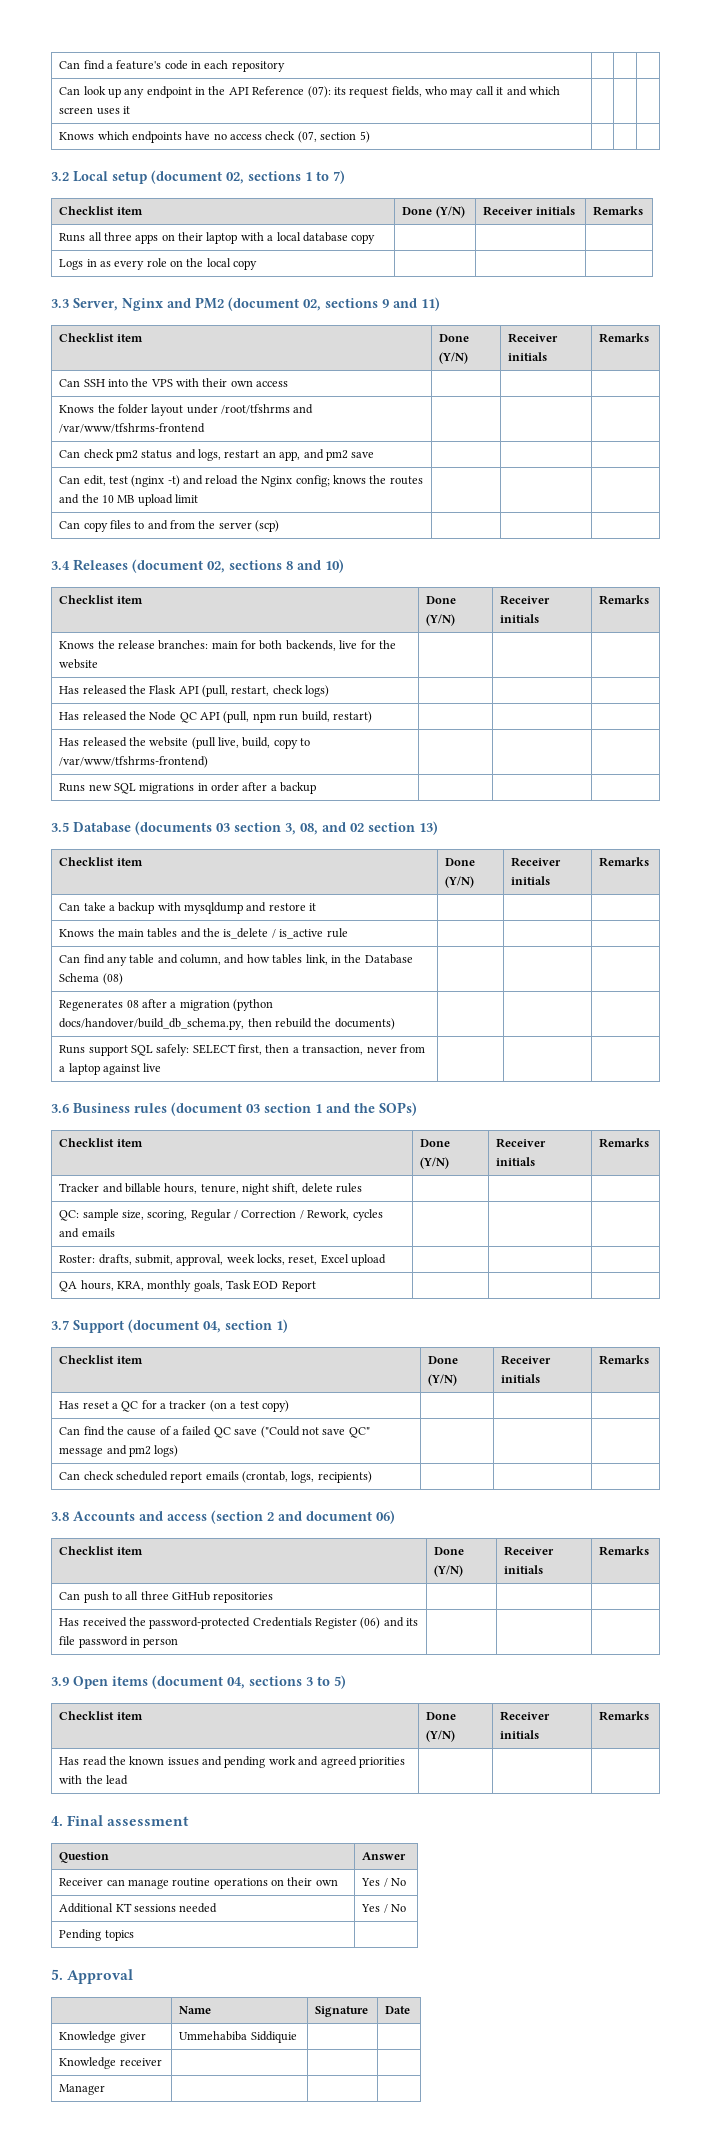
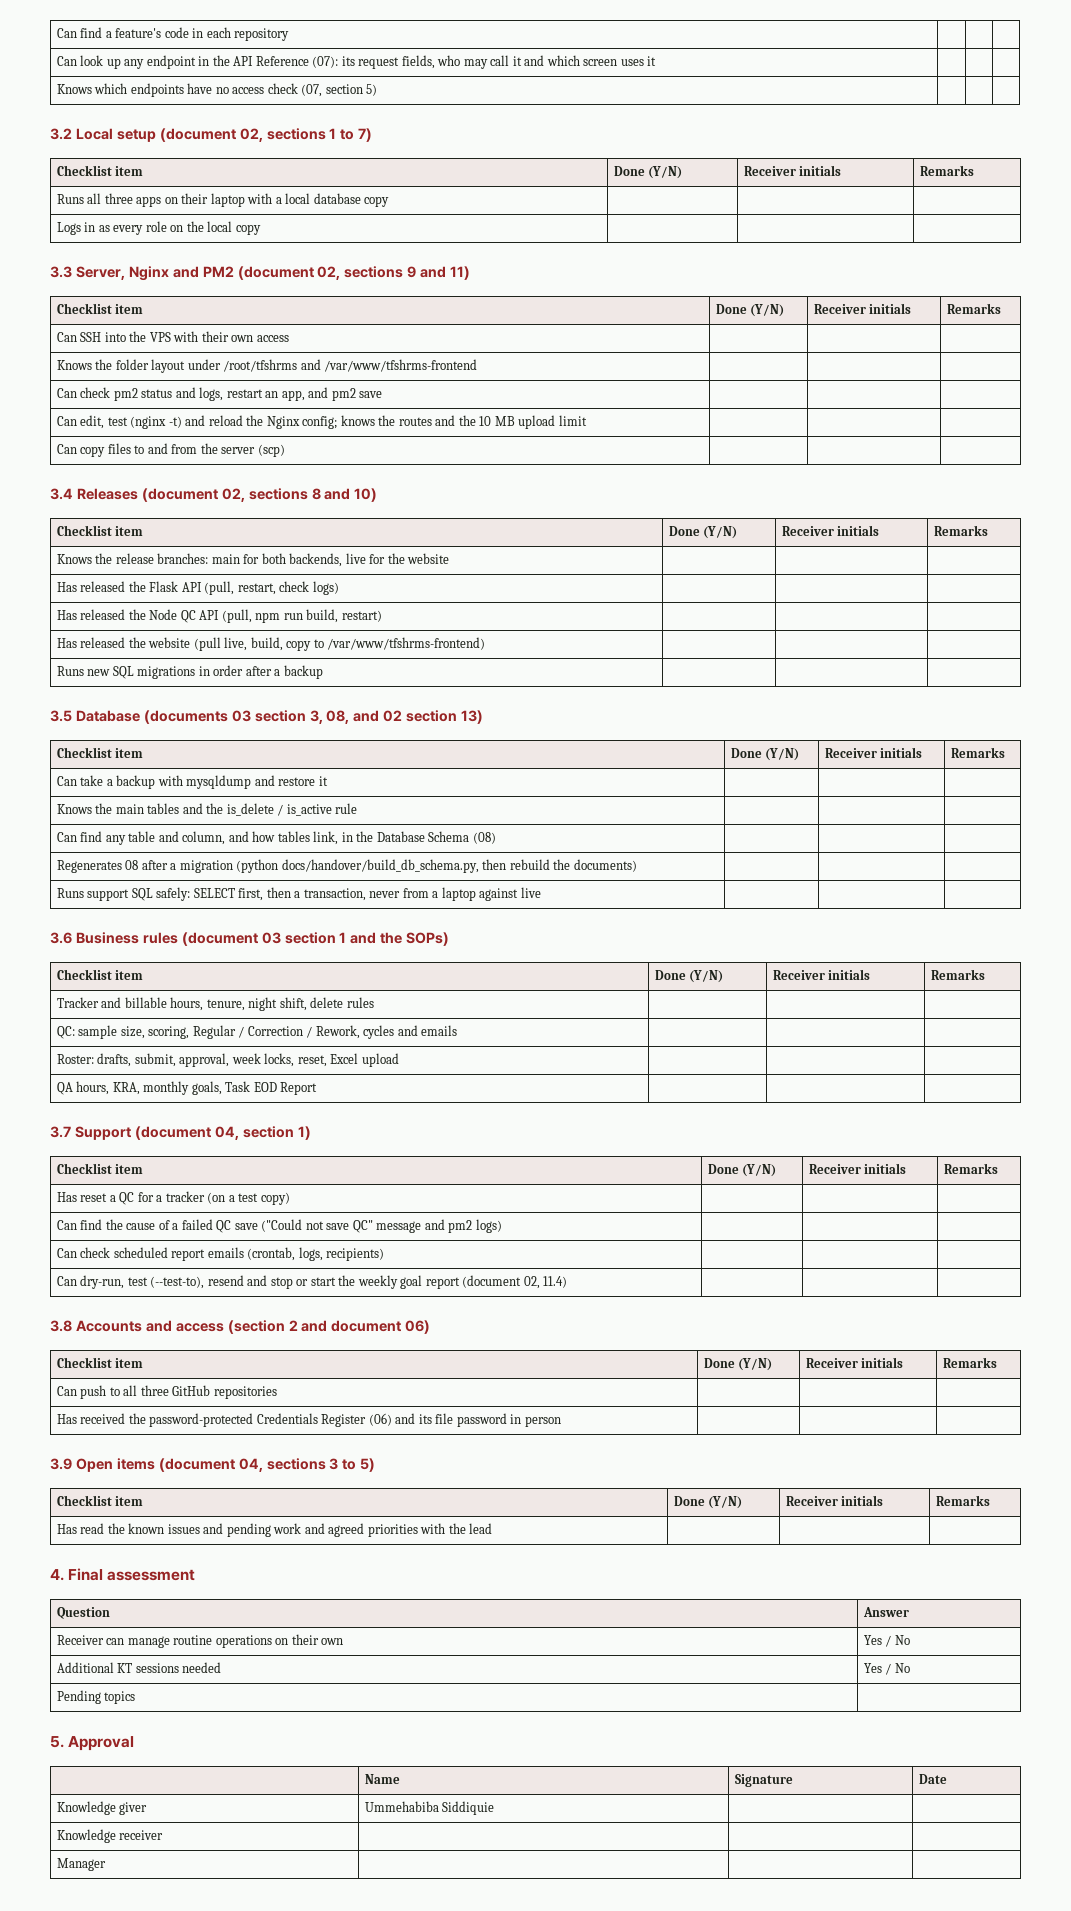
+ Can dry-run, test (--test-to), resend and stop or start the weekly goal report (document 02, 11.4) | | |

